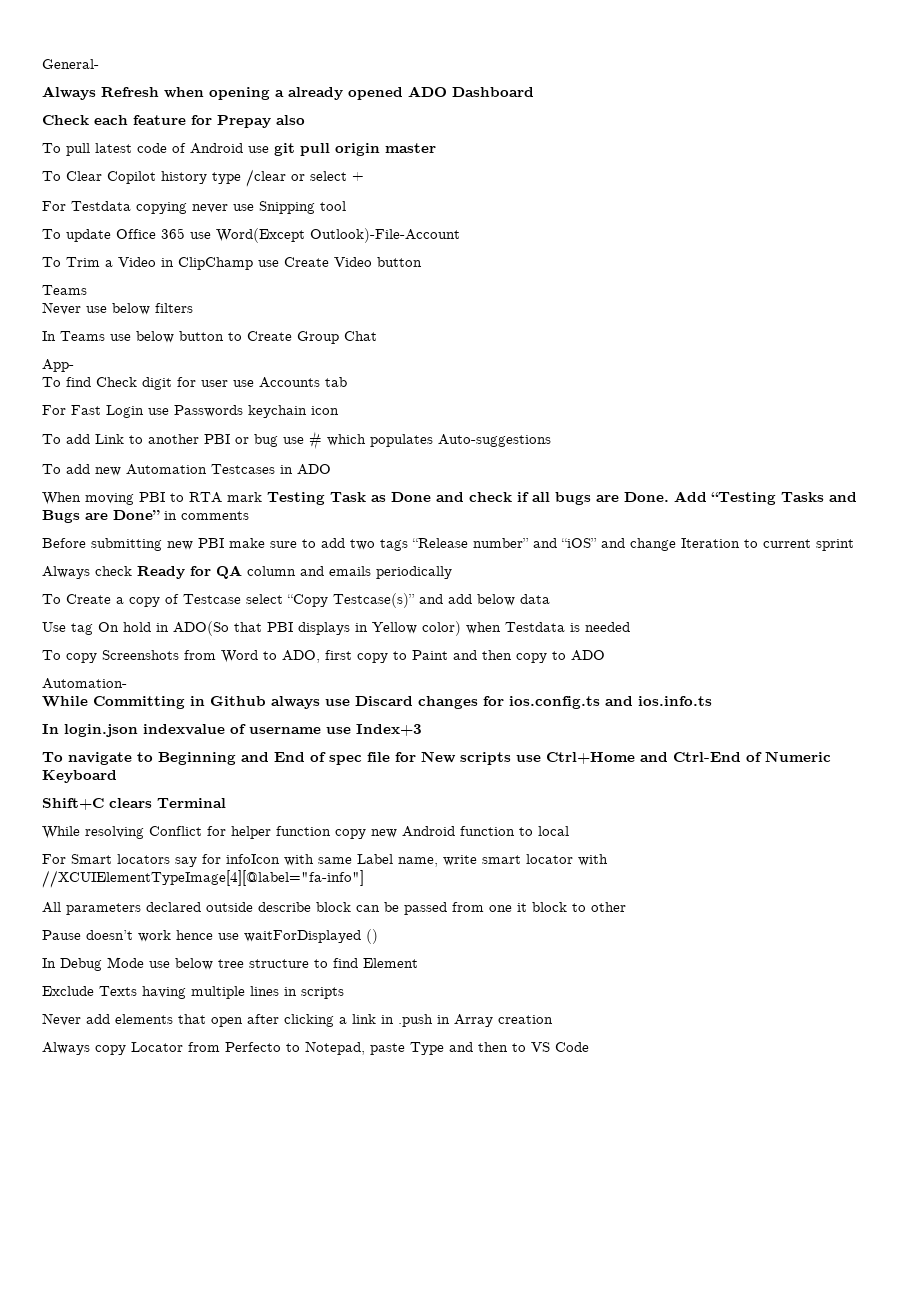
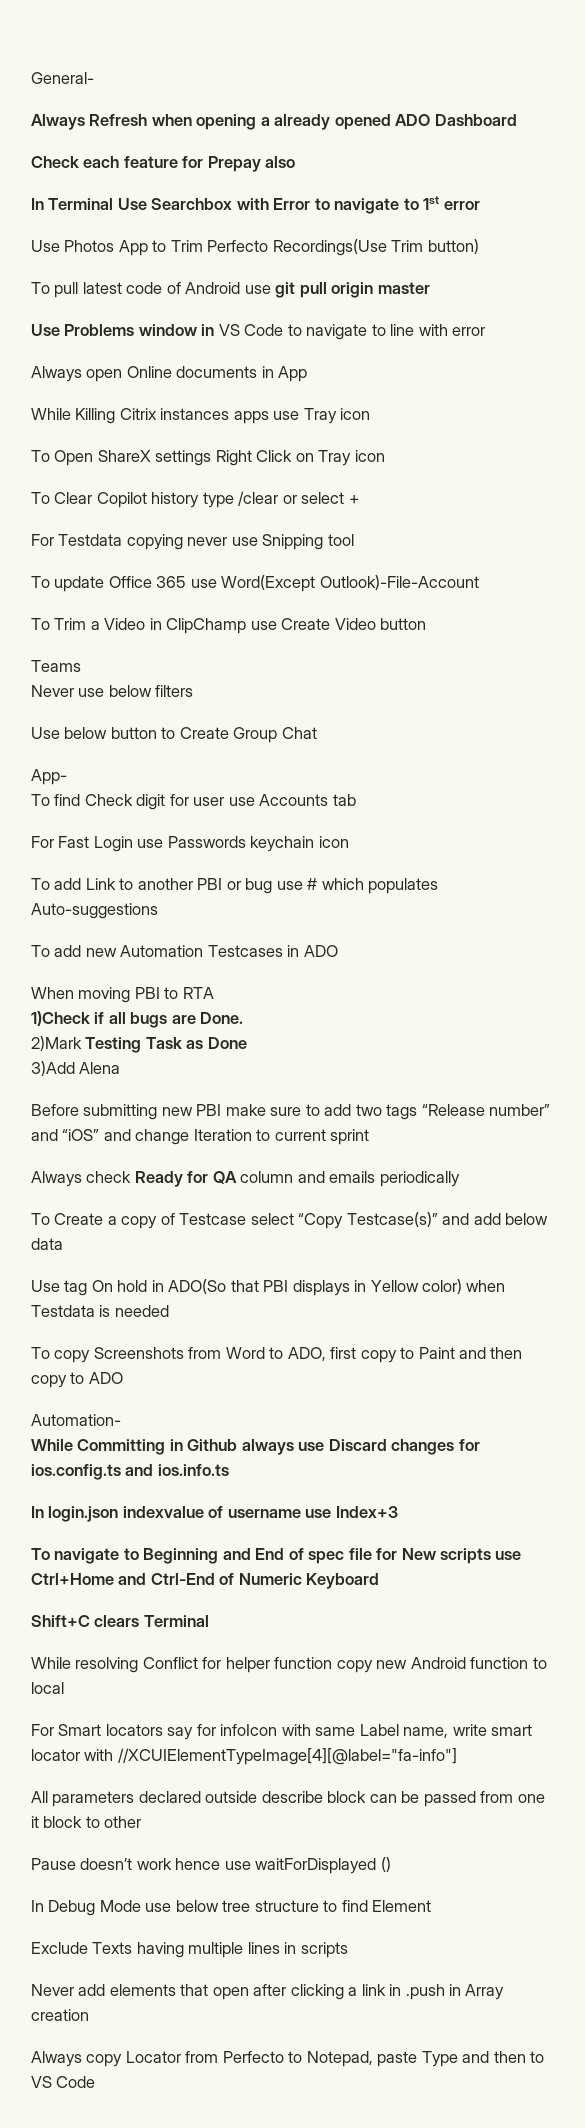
+ In Terminal Use Searchbox with Error to navigate to 1st error
+ Use Photos App to Trim Perfecto Recordings(Use Trim button)
+ Use Problems window in VS Code to navigate to line with error
+ Always open Online documents in App
+ While Killing Citrix instances apps use Tray icon
+ To Open ShareX settings Right Click on Tray icon
- In Teams use below button to Create Group Chat
+ Use below button to Create Group Chat
- When moving PBI to RTA mark Testing Task as Done and check if all bugs are Done. Add “Testing Tasks and Bugs are Done” in comments
+ When moving PBI to RTA
+ 1)Check if all bugs are Done.
+ 2)Mark Testing Task as Done
+ 3)Add Alena

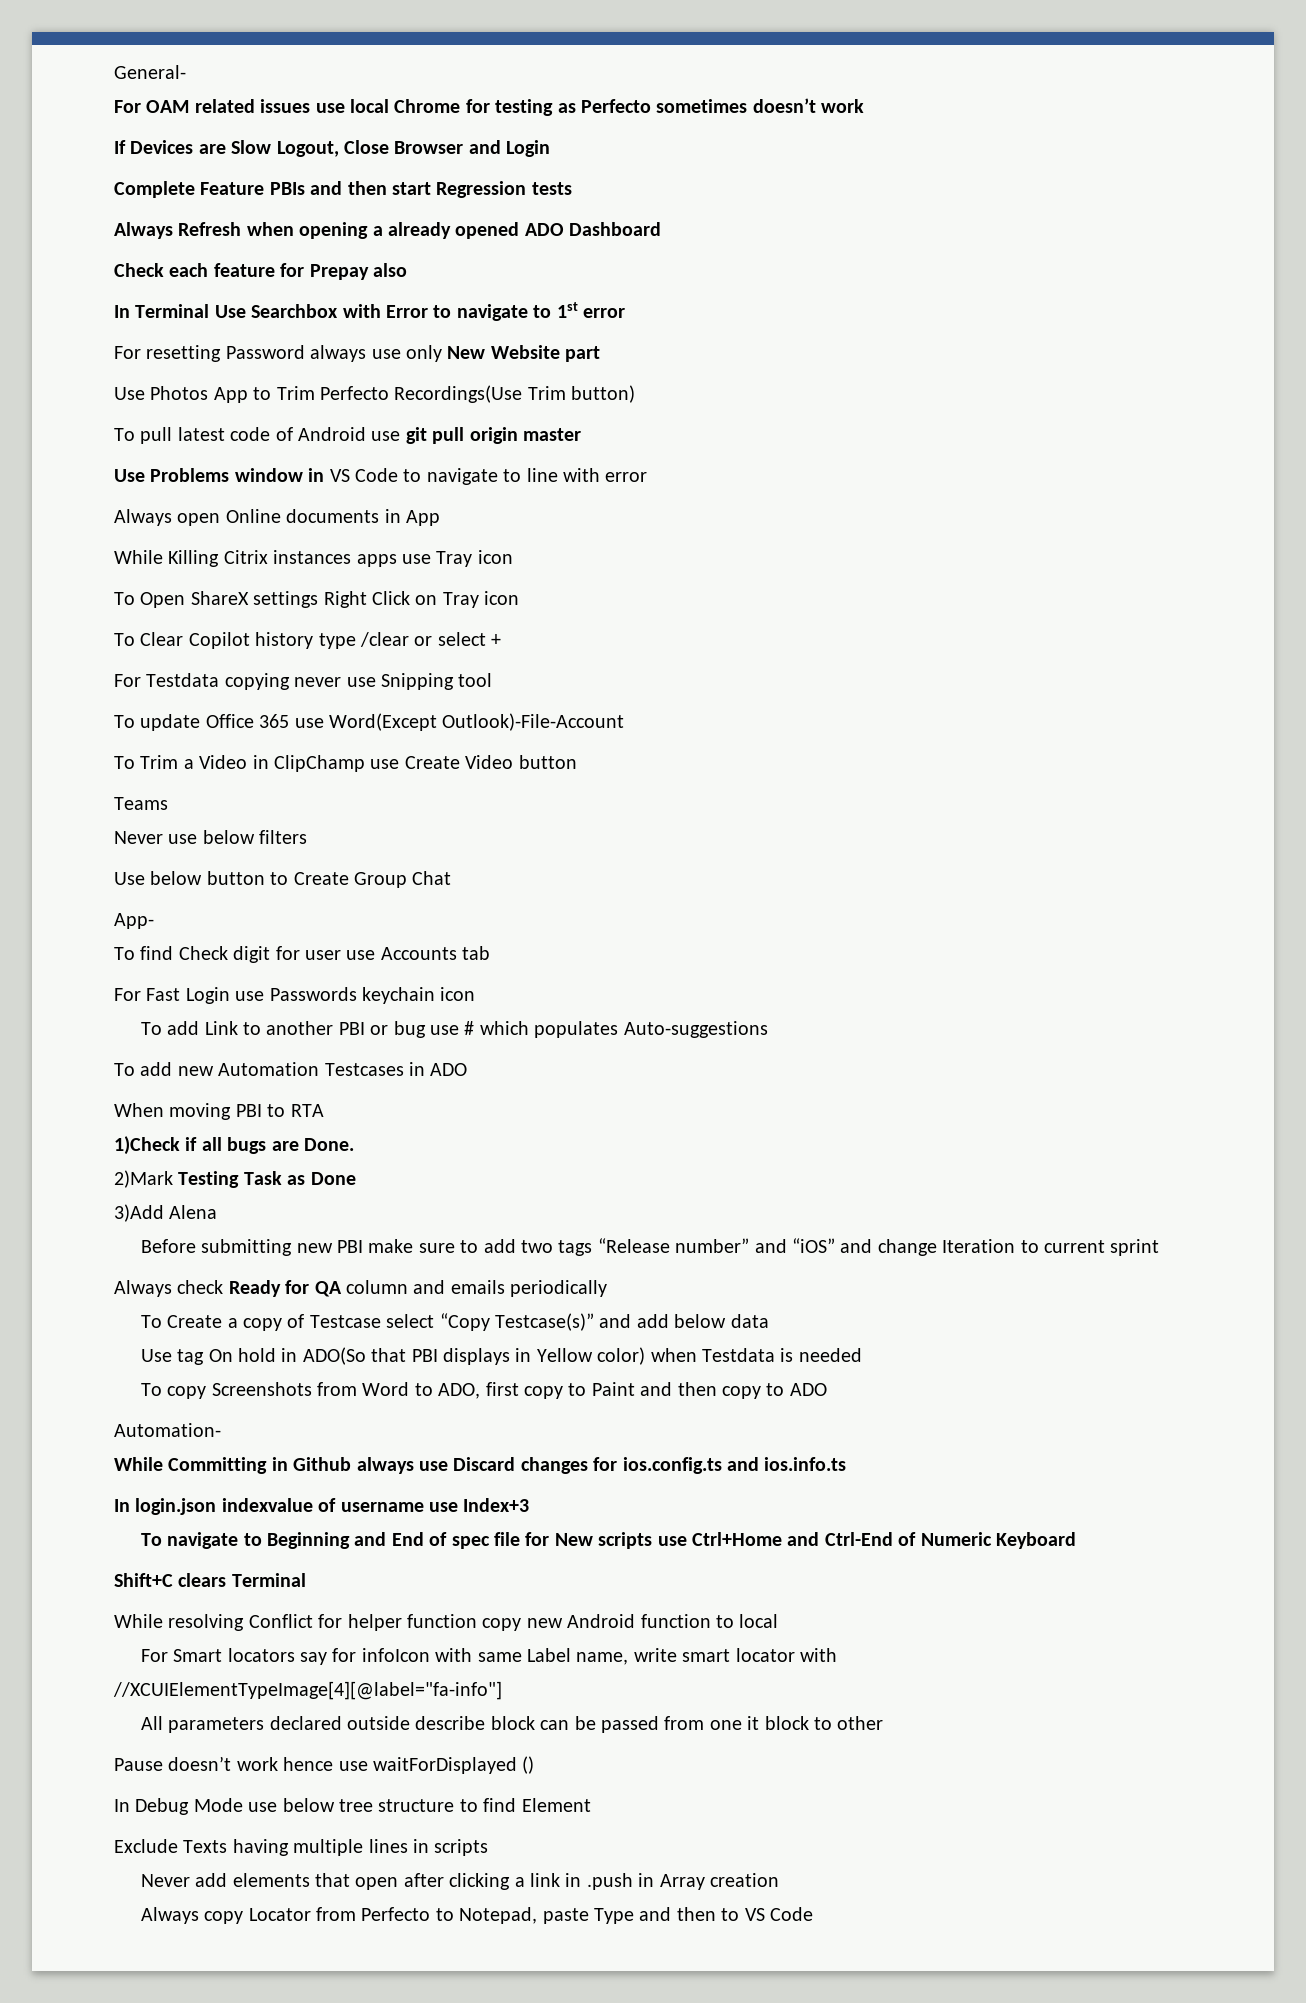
+ For OAM related issues use local Chrome for testing as Perfecto sometimes doesn’t work
+ If Devices are Slow Logout, Close Browser and Login
+ Complete Feature PBIs and then start Regression tests
+ For resetting Password always use only New Website part

